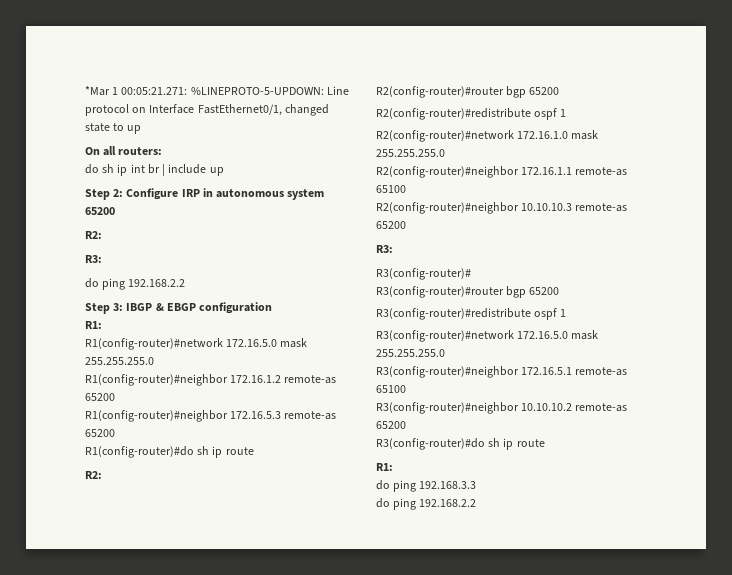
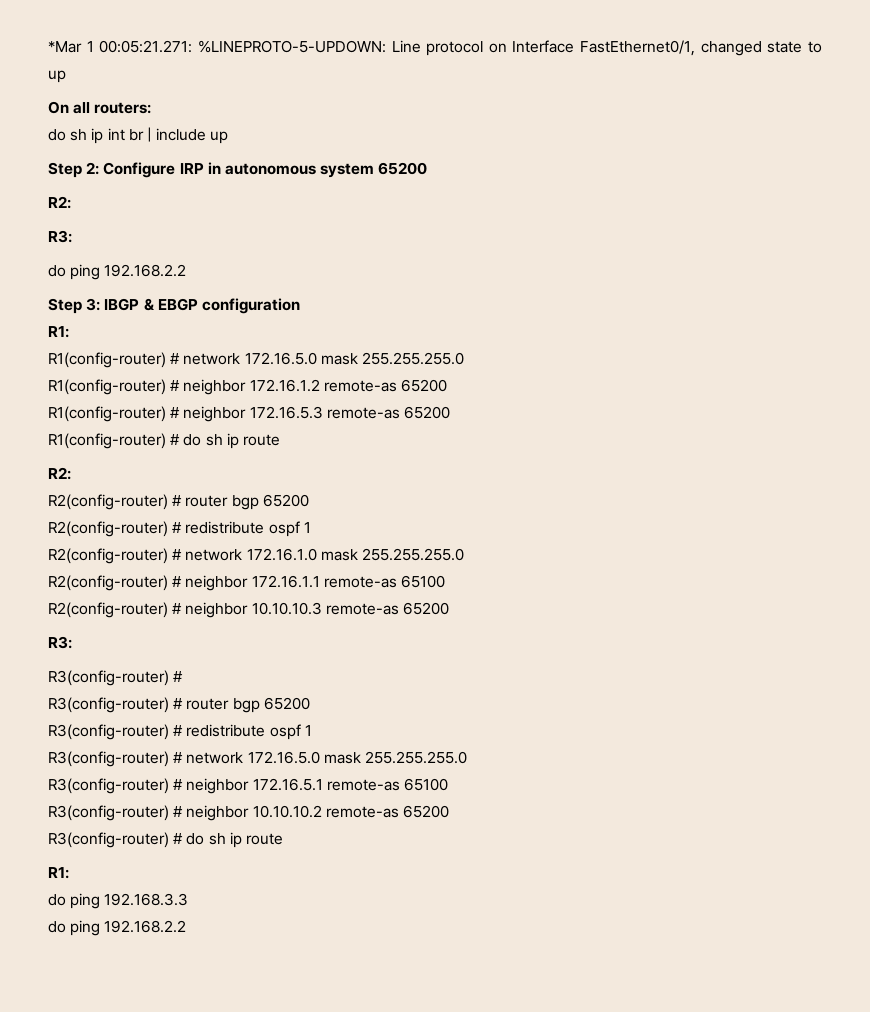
- R1(config-router)#network 172.16.5.0 mask 255.255.255.0
- R1(config-router)#neighbor 172.16.1.2 remote-as 65200
+ R1(config-router) # network 172.16.5.0 mask 255.255.255.0
+ R1(config-router) # neighbor 172.16.1.2 remote-as 65200
- R1(config-router)#neighbor 172.16.5.3 remote-as 65200
+ R1(config-router) # neighbor 172.16.5.3 remote-as 65200
- R1(config-router)#do sh ip route
+ R1(config-router) # do sh ip route
- R2(config-router)#router bgp 65200
- R2(config-router)#redistribute ospf 1
- R2(config-router)#network 172.16.1.0 mask 255.255.255.0
+ R2(config-router) # router bgp 65200
+ R2(config-router) # redistribute ospf 1
+ R2(config-router) # network 172.16.1.0 mask 255.255.255.0
- R2(config-router)#neighbor 172.16.1.1 remote-as 65100
+ R2(config-router) # neighbor 172.16.1.1 remote-as 65100
- R2(config-router)#neighbor 10.10.10.3 remote-as 65200
+ R2(config-router) # neighbor 10.10.10.3 remote-as 65200
  R3:
- R3(config-router)#
- R3(config-router)#router bgp 65200
- R3(config-router)#redistribute ospf 1
- R3(config-router)#network 172.16.5.0 mask 255.255.255.0
- R3(config-router)#neighbor 172.16.5.1 remote-as 65100
+ R3(config-router) #
+ R3(config-router) # router bgp 65200
+ R3(config-router) # redistribute ospf 1
+ R3(config-router) # network 172.16.5.0 mask 255.255.255.0
+ R3(config-router) # neighbor 172.16.5.1 remote-as 65100
- R3(config-router)#neighbor 10.10.10.2 remote-as 65200
+ R3(config-router) # neighbor 10.10.10.2 remote-as 65200
- R3(config-router)#do sh ip route
+ R3(config-router) # do sh ip route

